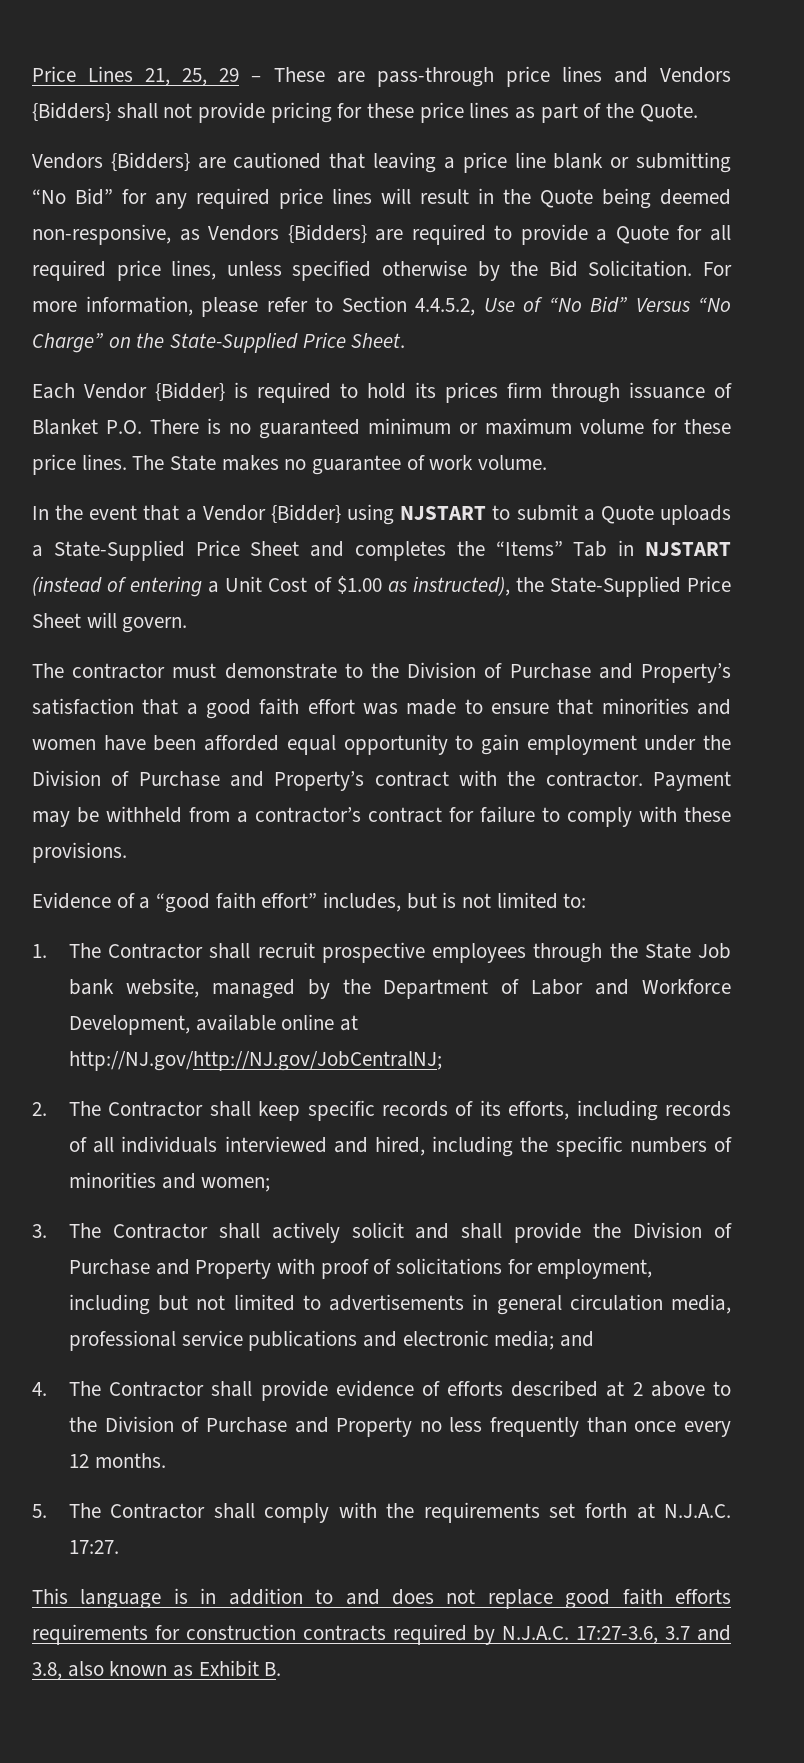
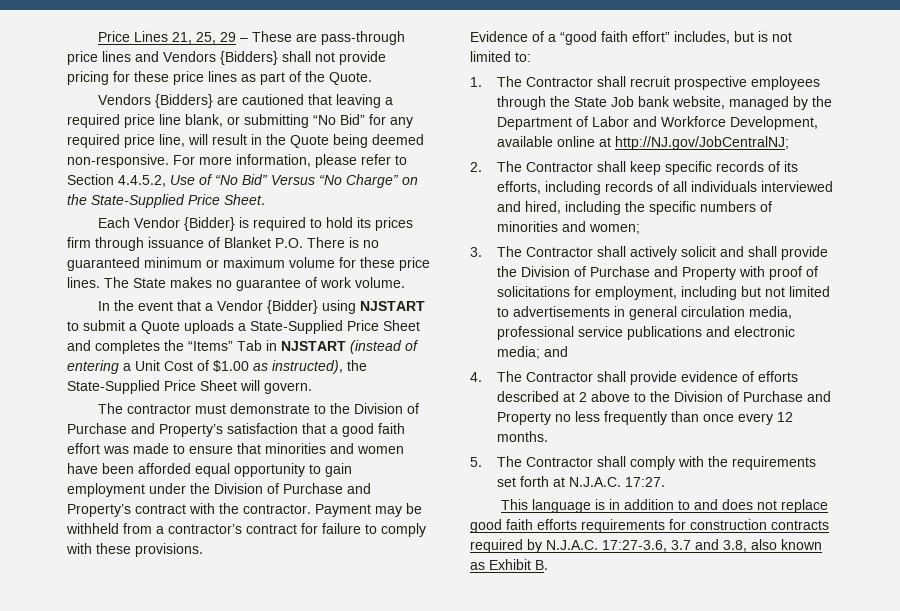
- Vendors {Bidders} are cautioned that leaving a price line blank or submitting “No Bid” for any required price lines will result in the Quote being deemed non-responsive, as Vendors {Bidders} are required to provide a Quote for all required price lines, unless specified otherwise by the Bid Solicitation.
+ Vendors {Bidders} are cautioned that leaving a required price line blank, or submitting “No Bid” for any required price line, will result in the Quote being deemed non-responsive.
- 1. The Contractor shall recruit prospective employees through the State Job bank website, managed by the Department of Labor and Workforce Development, available online at http://NJ.gov/http://NJ.gov/JobCentralNJ;
+ 1. The Contractor shall recruit prospective employees through the State Job bank website, managed by the Department of Labor and Workforce Development, available online at http://NJ.gov/JobCentralNJ;

